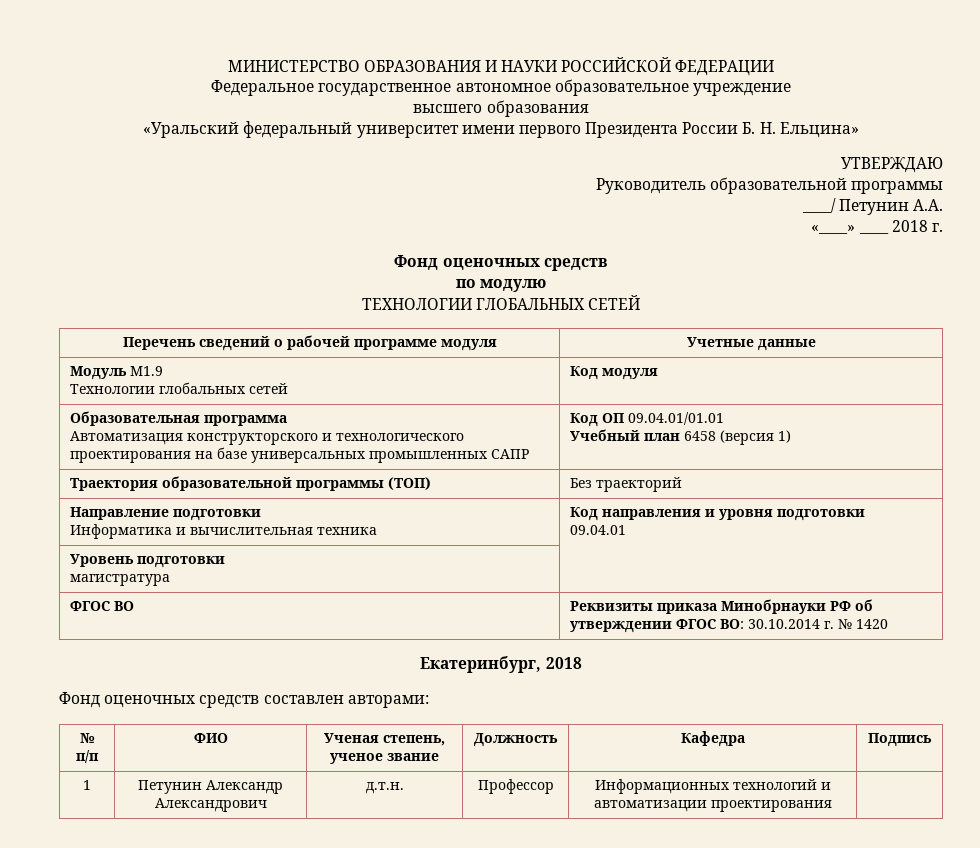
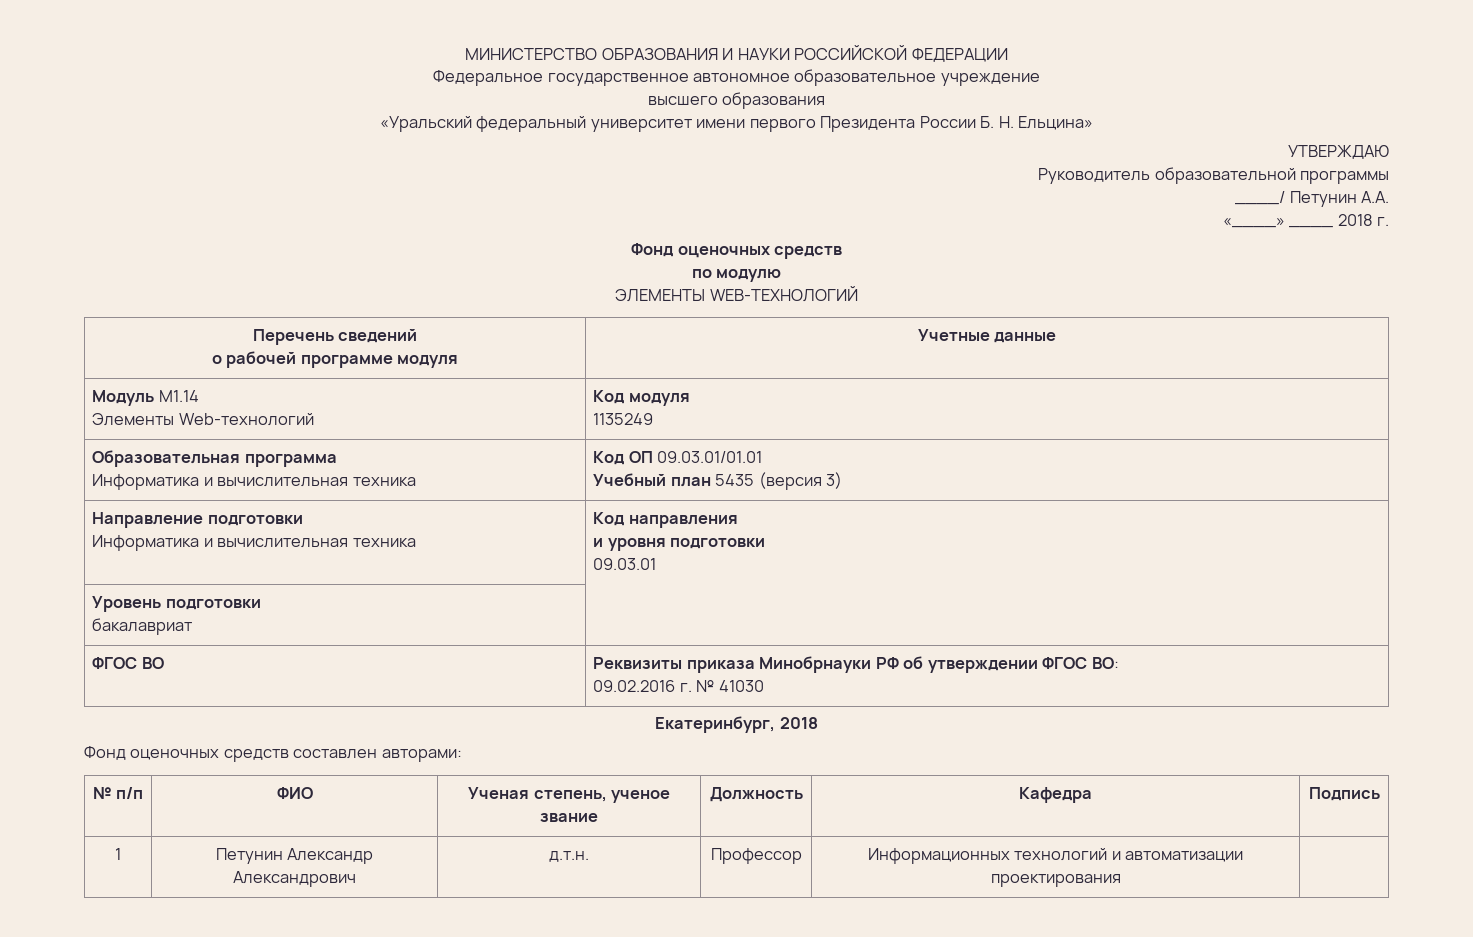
- ТЕХНОЛОГИИ ГЛОБАЛЬНЫХ СЕТЕЙ
+ ЭЛЕМЕНТЫ WEB-ТЕХНОЛОГИЙ
- Перечень сведений о рабочей программе модуля | Учетные данные
+ Перечень сведений
+ о рабочей программе модуля | Учетные данные
- Модуль М1.9
- Технологии глобальных сетей | Код модуля
+ Модуль М1.14
+ Элементы Web-технологий | Код модуля
+ 1135249
  Образовательная программа
- Автоматизация конструкторского и технологического проектирования на базе универсальных промышленных САПР | Код ОП 09.04.01/01.01
- Учебный план 6458 (версия 1)
- Траектория образовательной программы (ТОП) | Без траекторий
+ Информатика и вычислительная техника | Код ОП 09.03.01/01.01
+ Учебный план 5435 (версия 3)
  Направление подготовки
- Информатика и вычислительная техника | Код направления и уровня подготовки
- 09.04.01
+ Информатика и вычислительная техника | Код направления
+ и уровня подготовки
+ 09.03.01
  Уровень подготовки
- магистратура |
+ бакалавриат |
- ФГОС ВО | Реквизиты приказа Минобрнауки РФ об утверждении ФГОС ВО: 30.10.2014 г. № 1420
+ ФГОС ВО | Реквизиты приказа Минобрнауки РФ об утверждении ФГОС ВО:
+ 09.02.2016 г. № 41030

